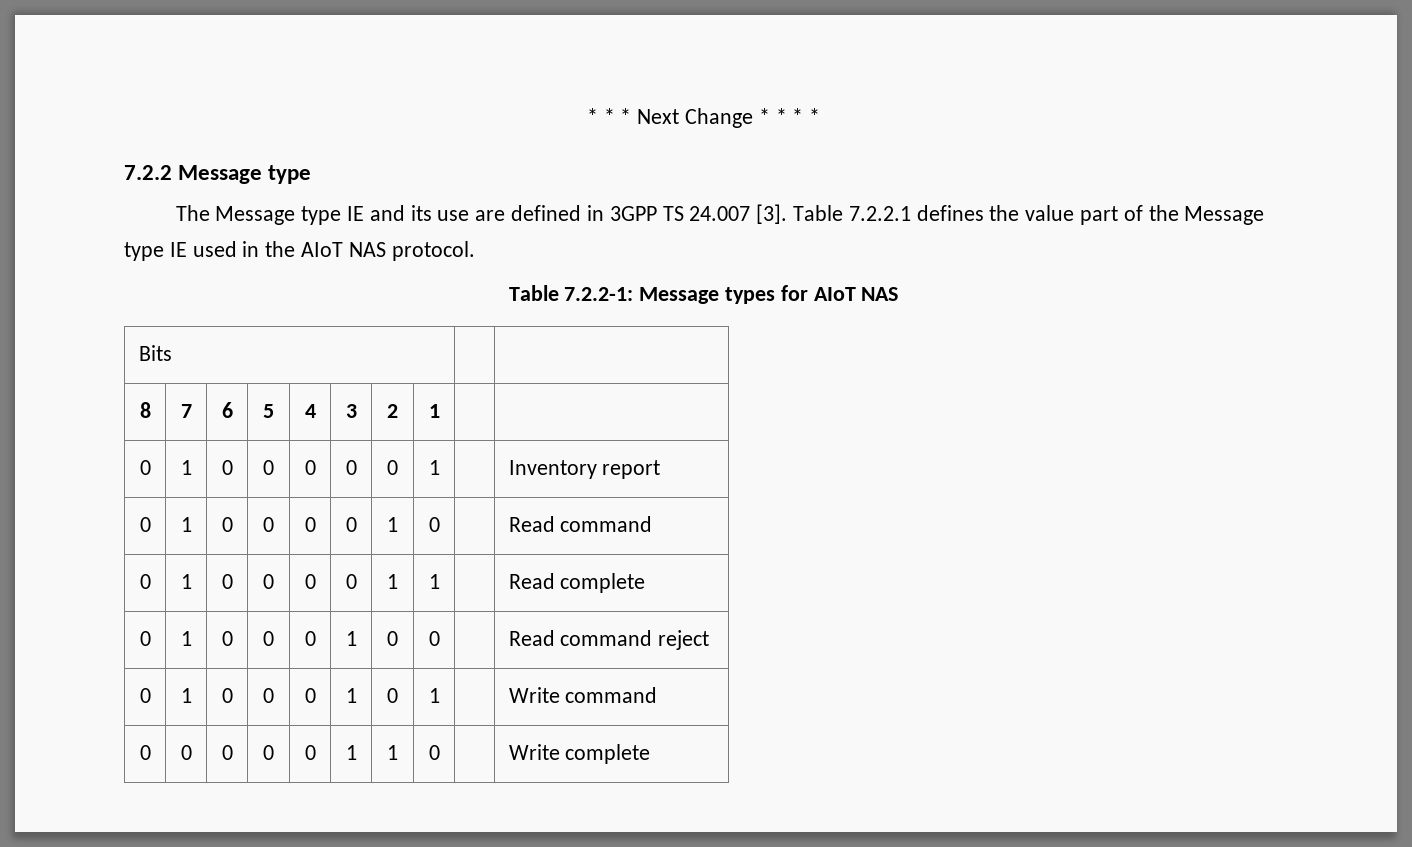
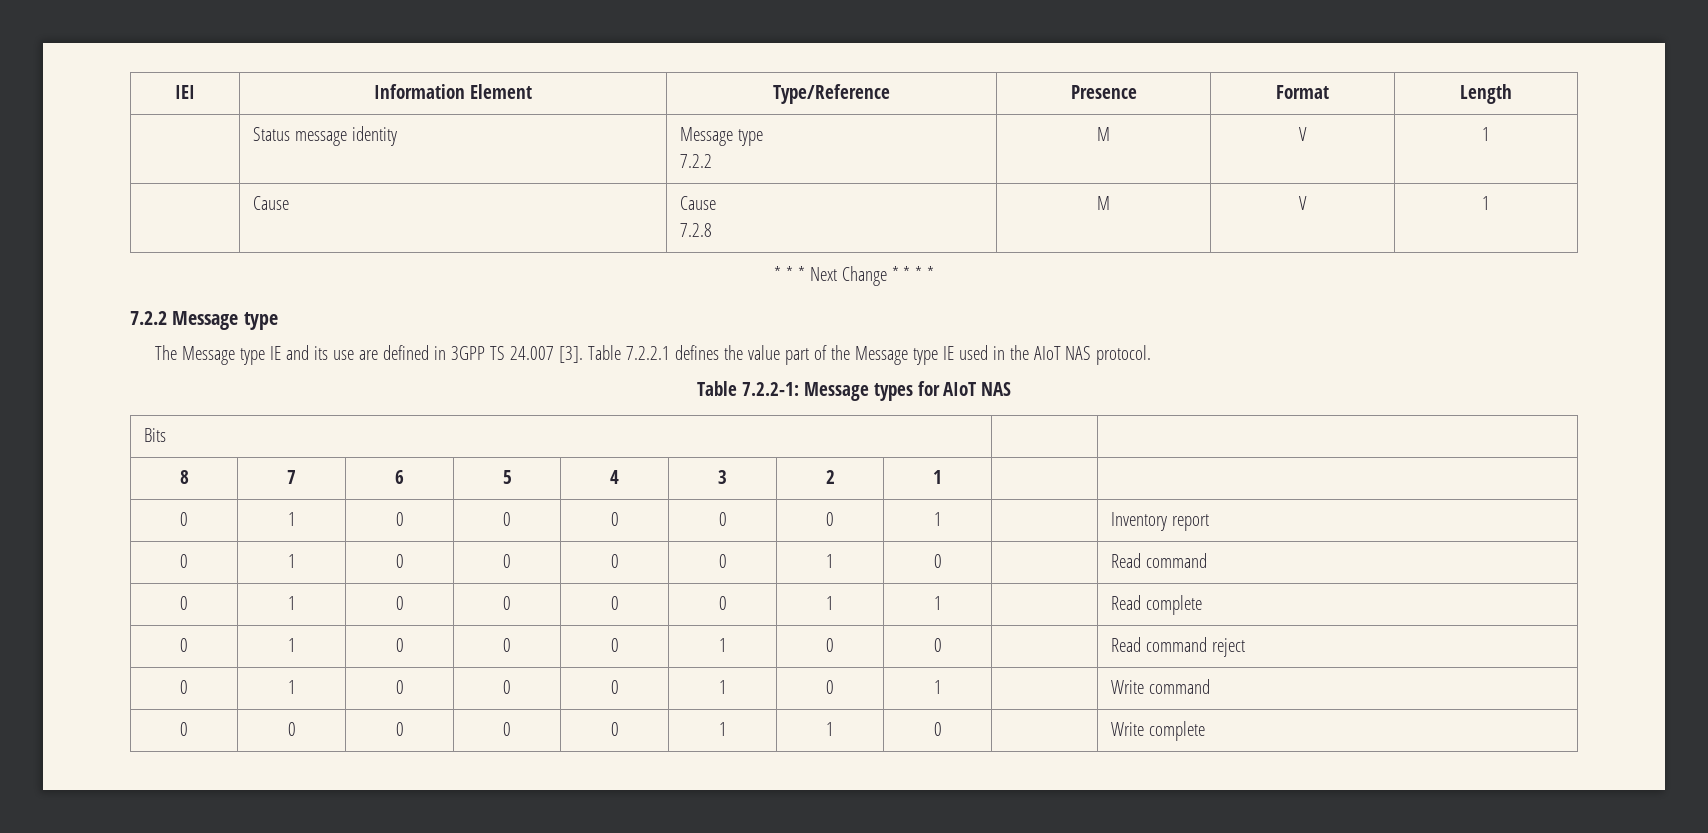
+ IEI | Information Element | Type/Reference | Presence | Format | Length
+ | Status message identity | Message type
+ 7.2.2 | M | V | 1
+ | Cause | Cause
+ 7.2.8 | M | V | 1

